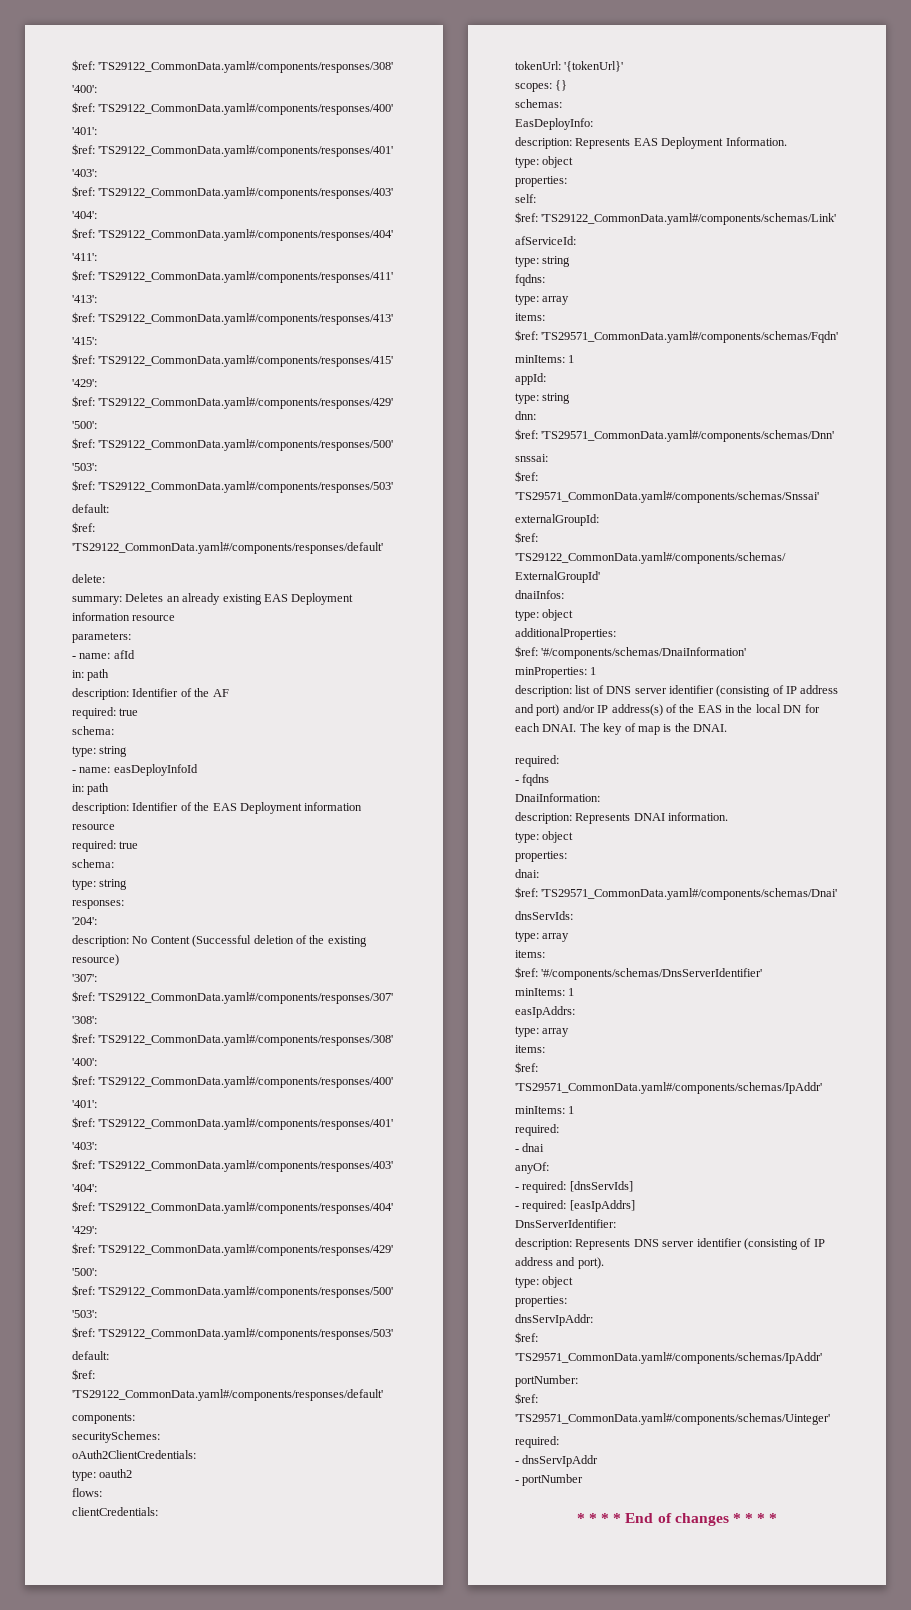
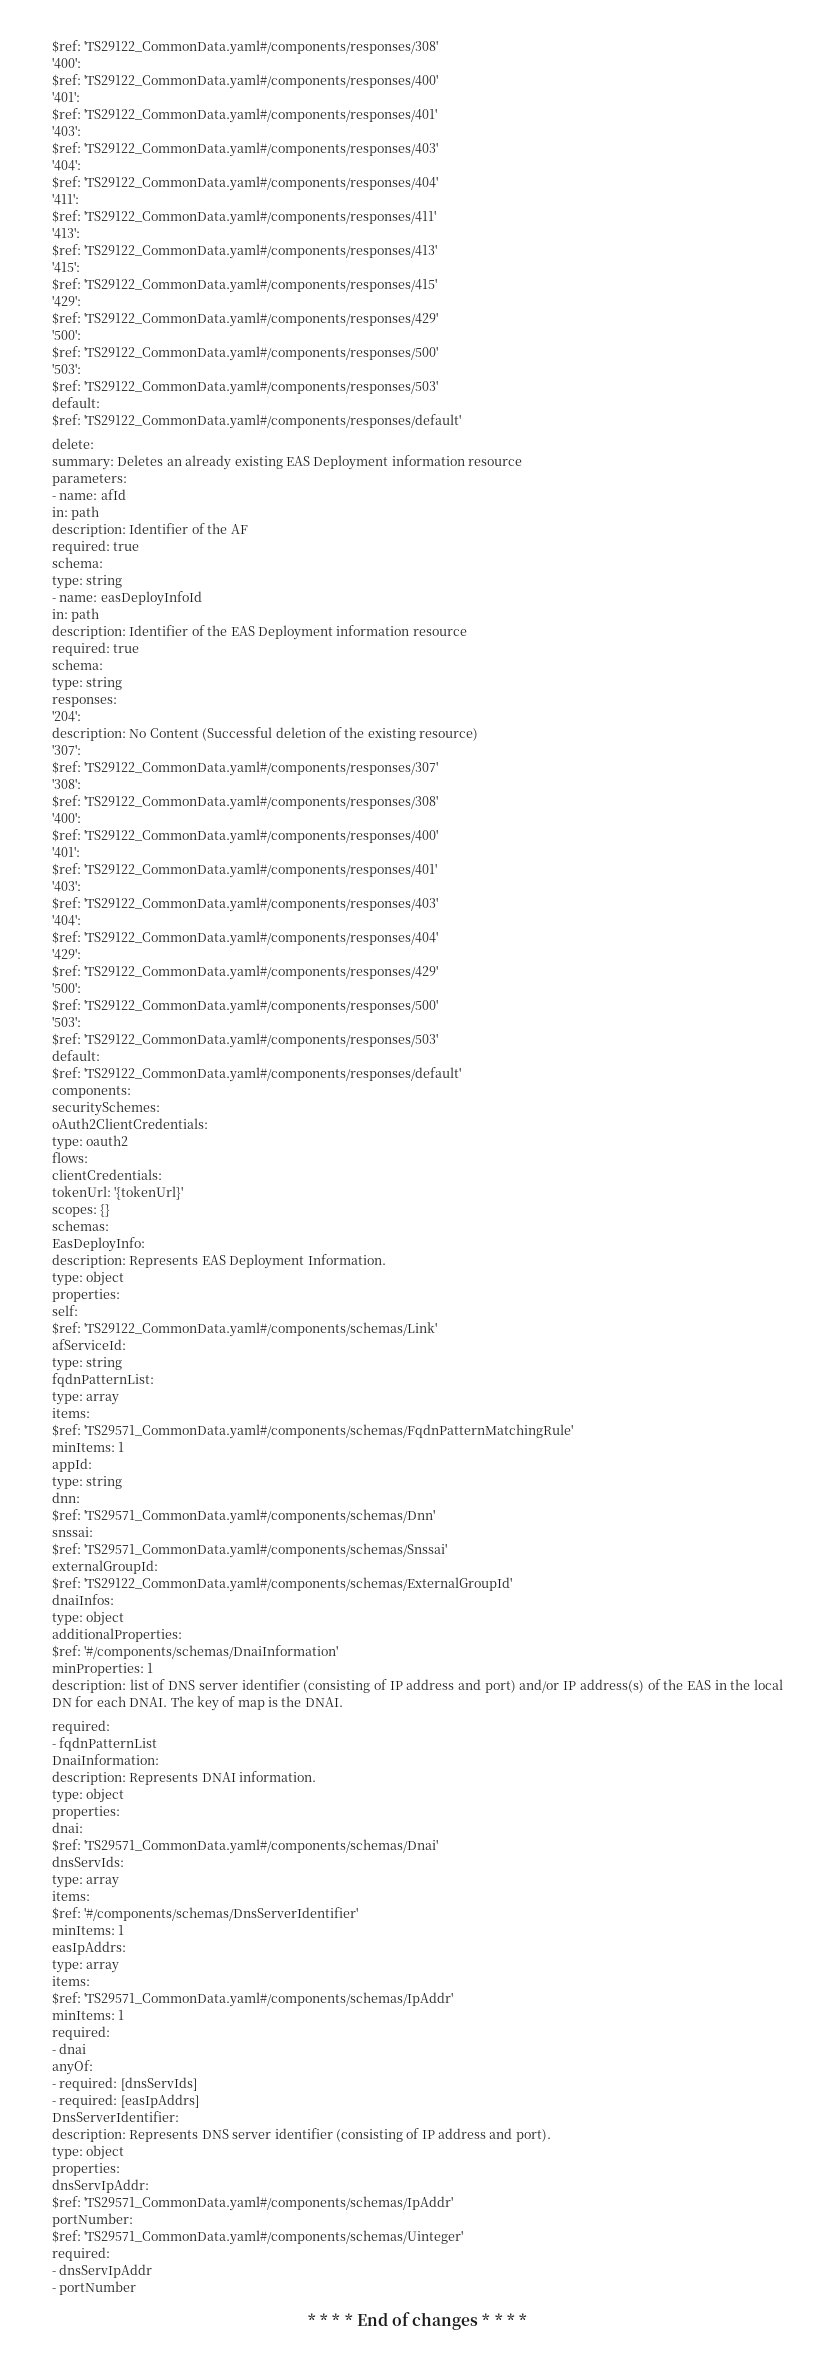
- fqdns:
+ fqdnPatternList:
  type: array
  items:
- $ref: 'TS29571_CommonData.yaml#/components/schemas/Fqdn'
+ $ref: 'TS29571_CommonData.yaml#/components/schemas/FqdnPatternMatchingRule'
- - fqdns
+ - fqdnPatternList

